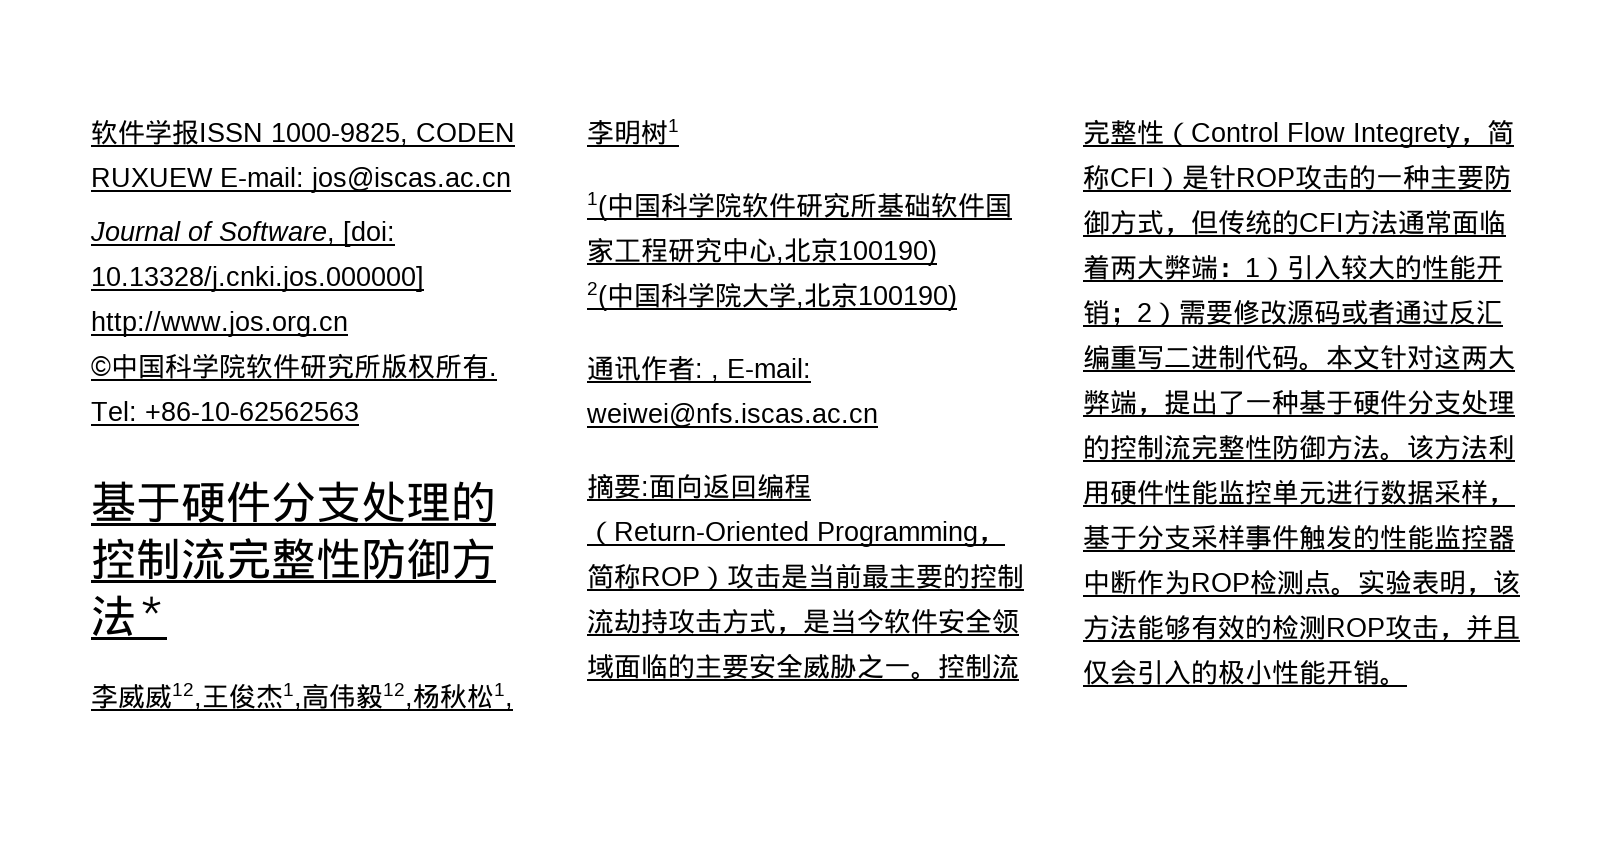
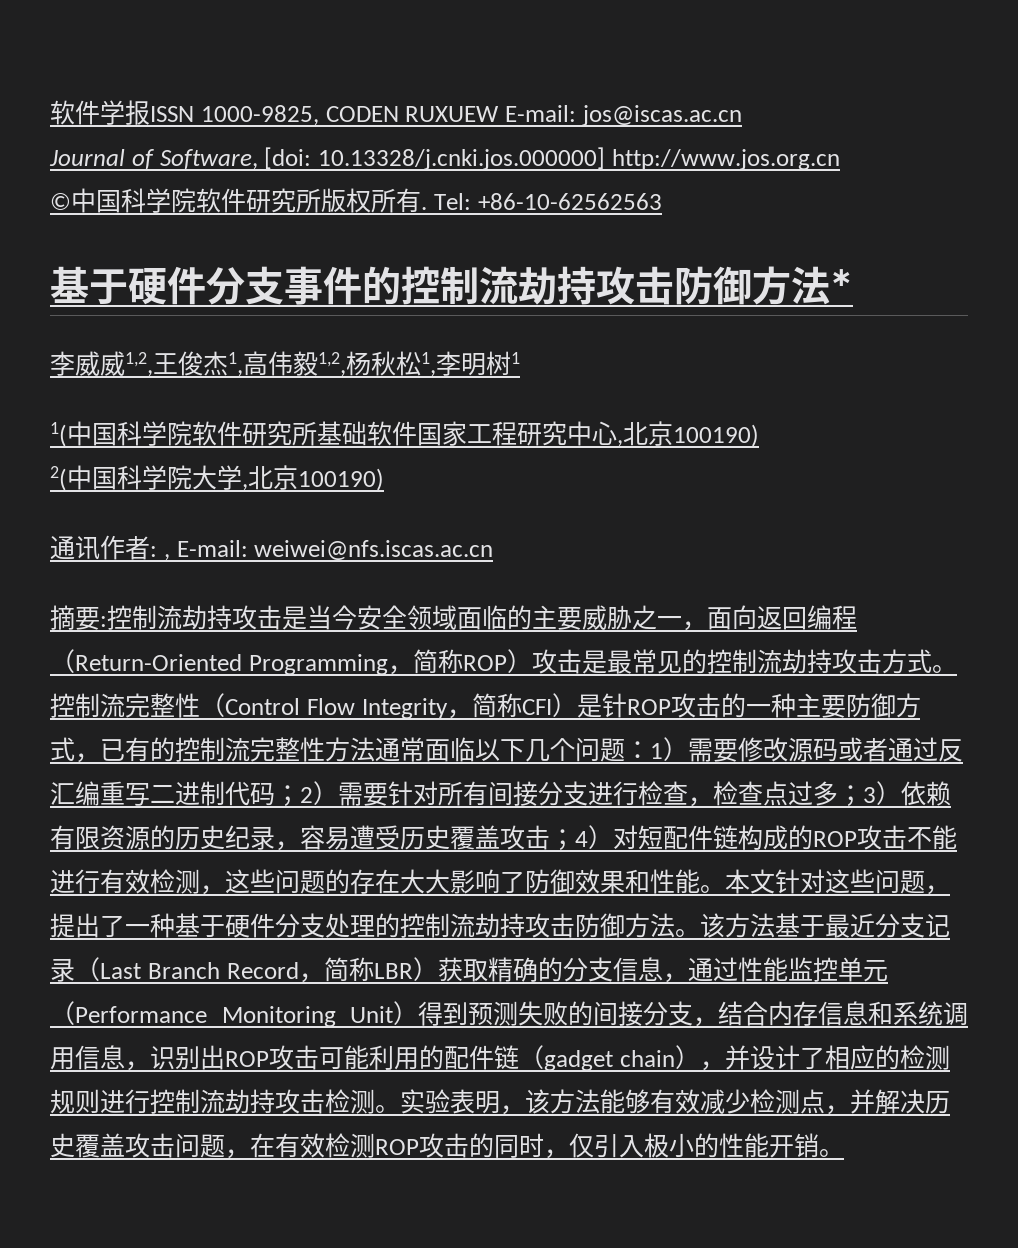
- 基于硬件分支处理的控制流完整性防御方法∗
+ 基于硬件分支事件的控制流劫持攻击防御方法∗
- 李威威12,王俊杰1,高伟毅12,杨秋松1,李明树1
+ 李威威1,2,王俊杰1,高伟毅1,2,杨秋松1,李明树1
- 摘要:面向返回编程（Return-Oriented Programming，简称ROP）攻击是当前最主要的控制流劫持攻击方式，是当今软件安全领域面临的主要安全威胁之一。
+ 摘要:控制流劫持攻击是当今安全领域面临的主要威胁之一，面向返回编程（Return-Oriented Programming，简称ROP）攻击是最常见的控制流劫持攻击方式。
- 控制流完整性（Control Flow Integrety，简称CFI）是针ROP攻击的一种主要防御方式，但传统的CFI方法通常面临着两大弊端：1）引入较大的性能开销；2）需要修改源码或者通过反汇编重写二进制代码。
+ 控制流完整性（Control Flow Integrity，简称CFI）是针ROP攻击的一种主要防御方式，已有的控制流完整性方法通常面临以下几个问题：1）需要修改源码或者通过反汇编重写二进制代码；2）需要针对所有间接分支进行检查，检查点过多；3）依赖有限资源的历史纪录，容易遭受历史覆盖攻击；4）对短配件链构成的ROP攻击不能进行有效检测，这些问题的存在大大影响了防御效果和性能。
- 本文针对这两大弊端，提出了一种基于硬件分支处理的控制流完整性防御方法。
+ 本文针对这些问题，提出了一种基于硬件分支处理的控制流劫持攻击防御方法。
- 该方法利用硬件性能监控单元进行数据采样，基于分支采样事件触发的性能监控器中断作为ROP检测点。
+ 该方法基于最近分支记录（Last Branch Record，简称LBR）获取精确的分支信息，通过性能监控单元（Performance Monitoring Unit）得到预测失败的间接分支，结合内存信息和系统调用信息，识别出ROP攻击可能利用的配件链（gadget chain），并设计了相应的检测规则进行控制流劫持攻击检测。
- 实验表明，该方法能够有效的检测ROP攻击，并且仅会引入的极小性能开销。
+ 实验表明，该方法能够有效减少检测点，并解决历史覆盖攻击问题，在有效检测ROP攻击的同时，仅引入极小的性能开销。

